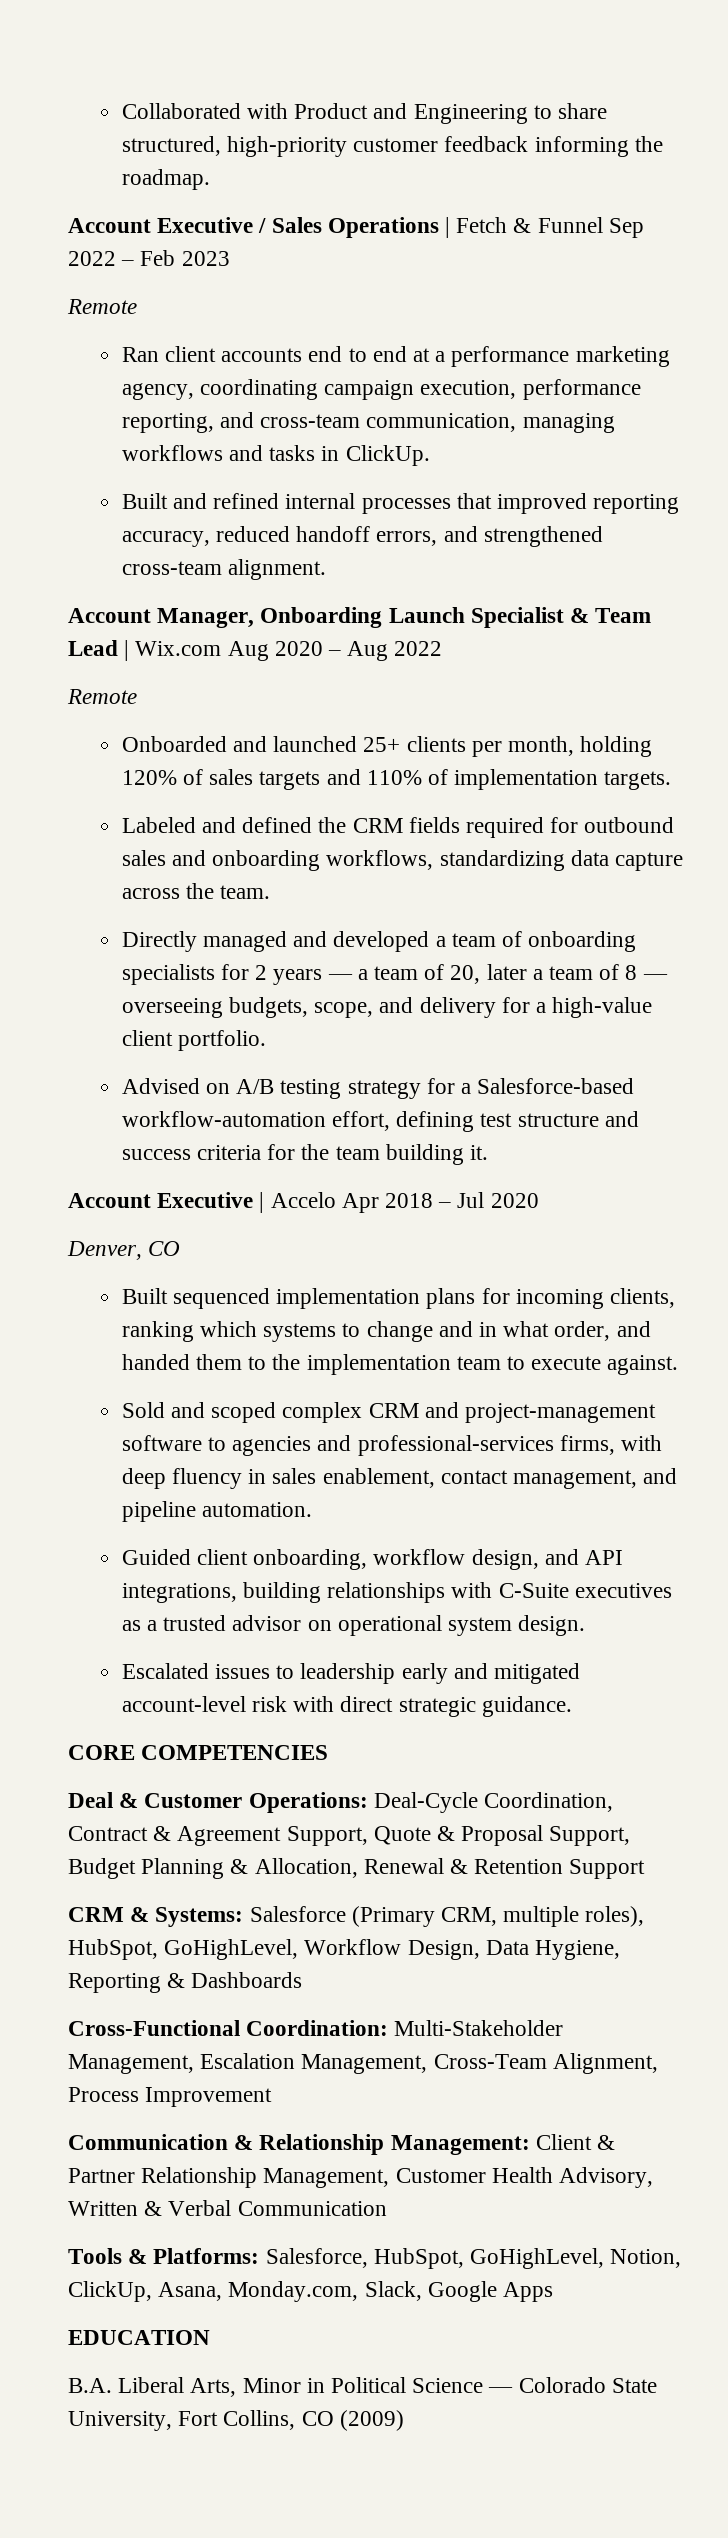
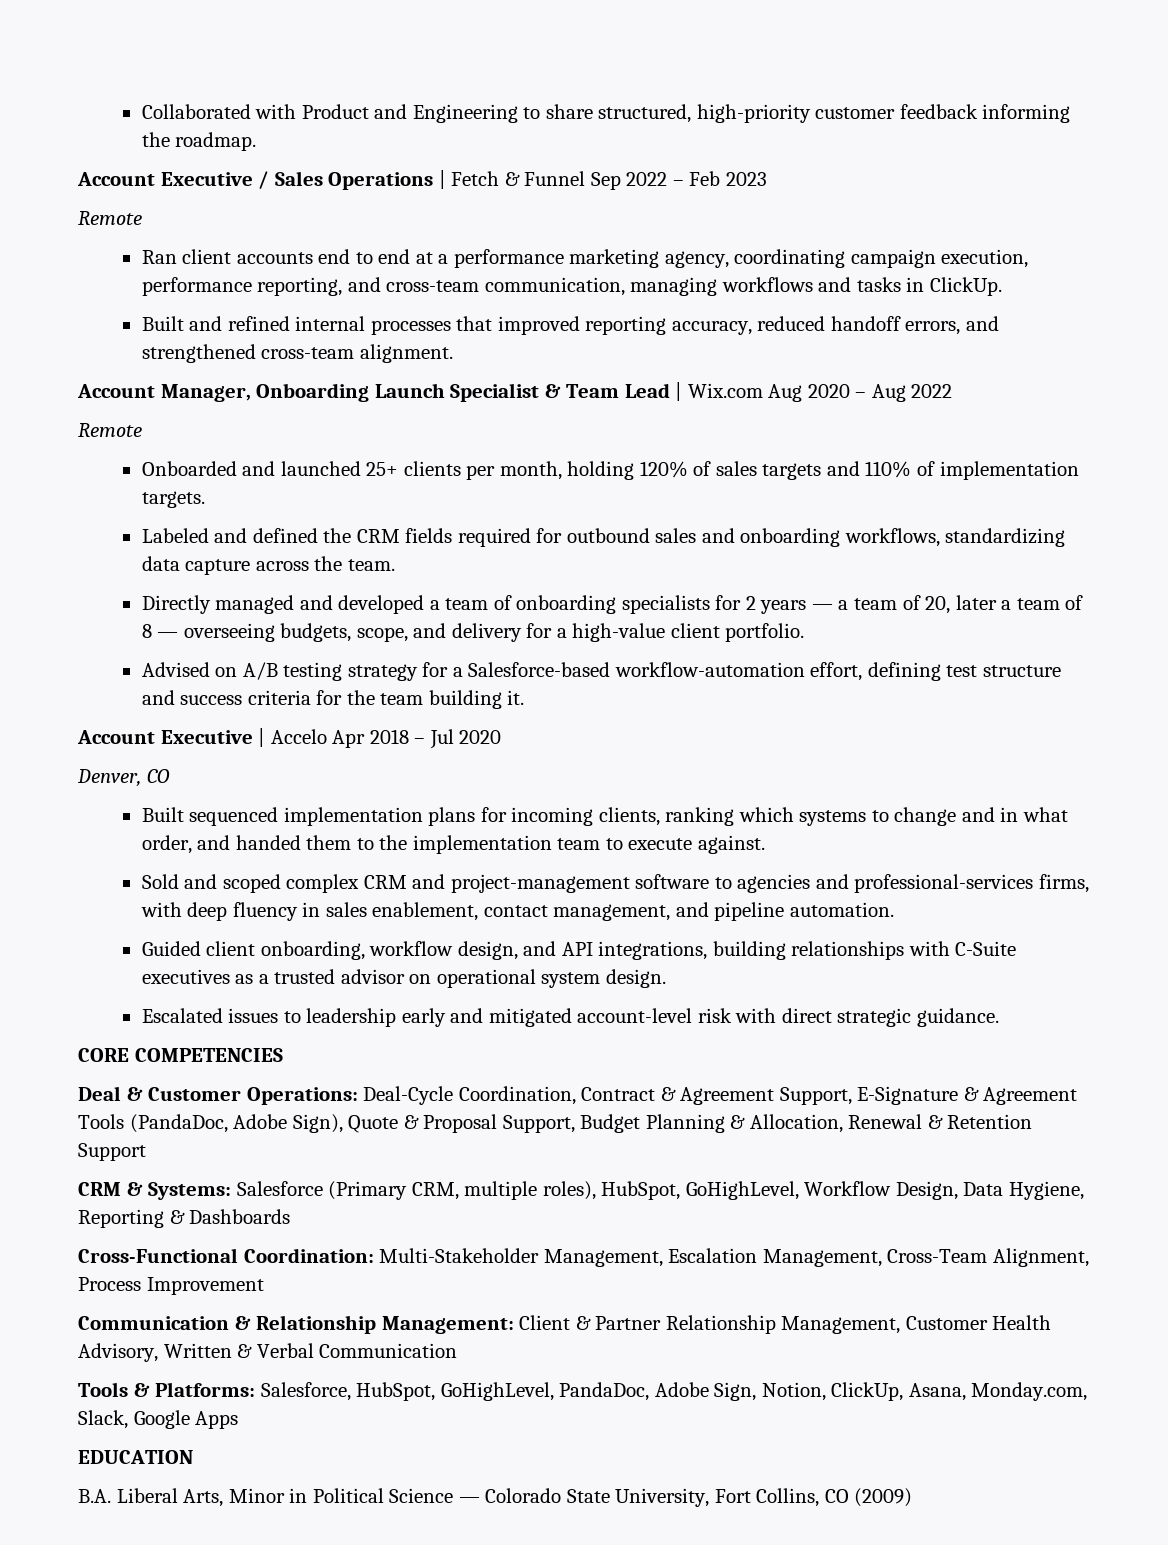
- Deal & Customer Operations: Deal-Cycle Coordination, Contract & Agreement Support, Quote & Proposal Support, Budget Planning & Allocation, Renewal & Retention Support
+ Deal & Customer Operations: Deal-Cycle Coordination, Contract & Agreement Support, E-Signature & Agreement Tools (PandaDoc, Adobe Sign), Quote & Proposal Support, Budget Planning & Allocation, Renewal & Retention Support
- Tools & Platforms: Salesforce, HubSpot, GoHighLevel, Notion, ClickUp, Asana, Monday.com, Slack, Google Apps
+ Tools & Platforms: Salesforce, HubSpot, GoHighLevel, PandaDoc, Adobe Sign, Notion, ClickUp, Asana, Monday.com, Slack, Google Apps

